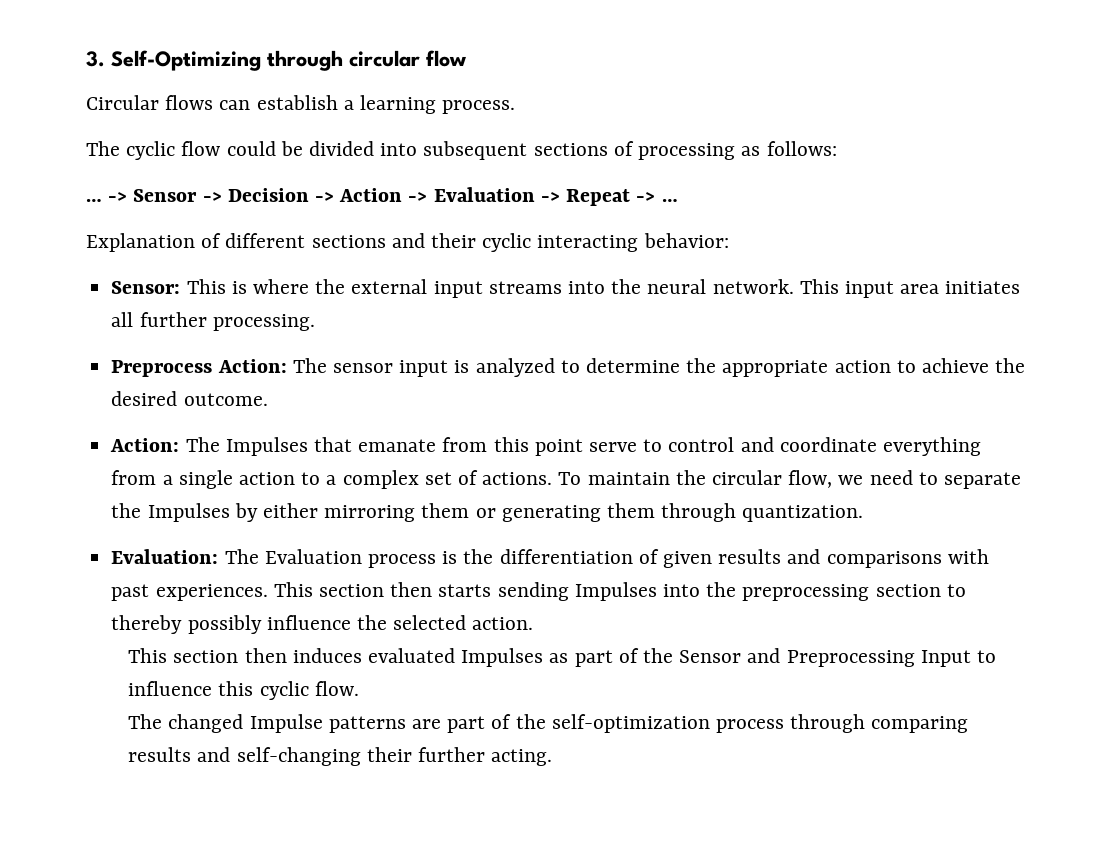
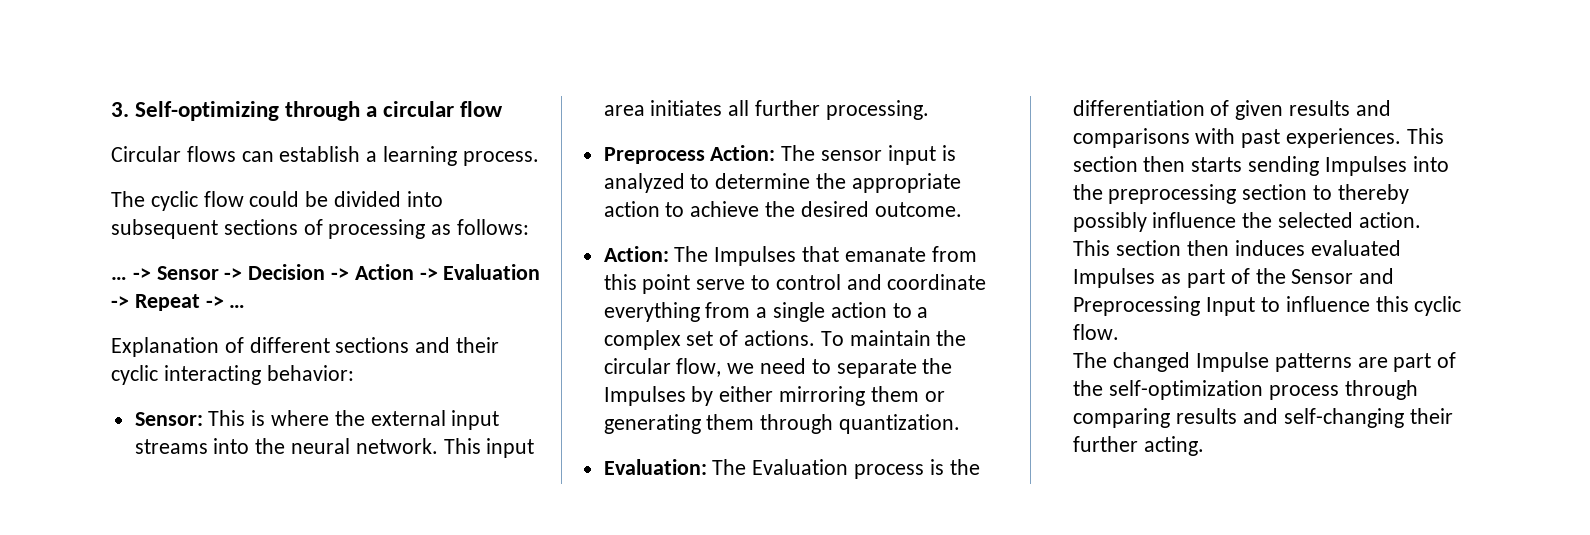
- 3. Self-Optimizing through circular flow
+ 3. Self-optimizing through a circular flow

